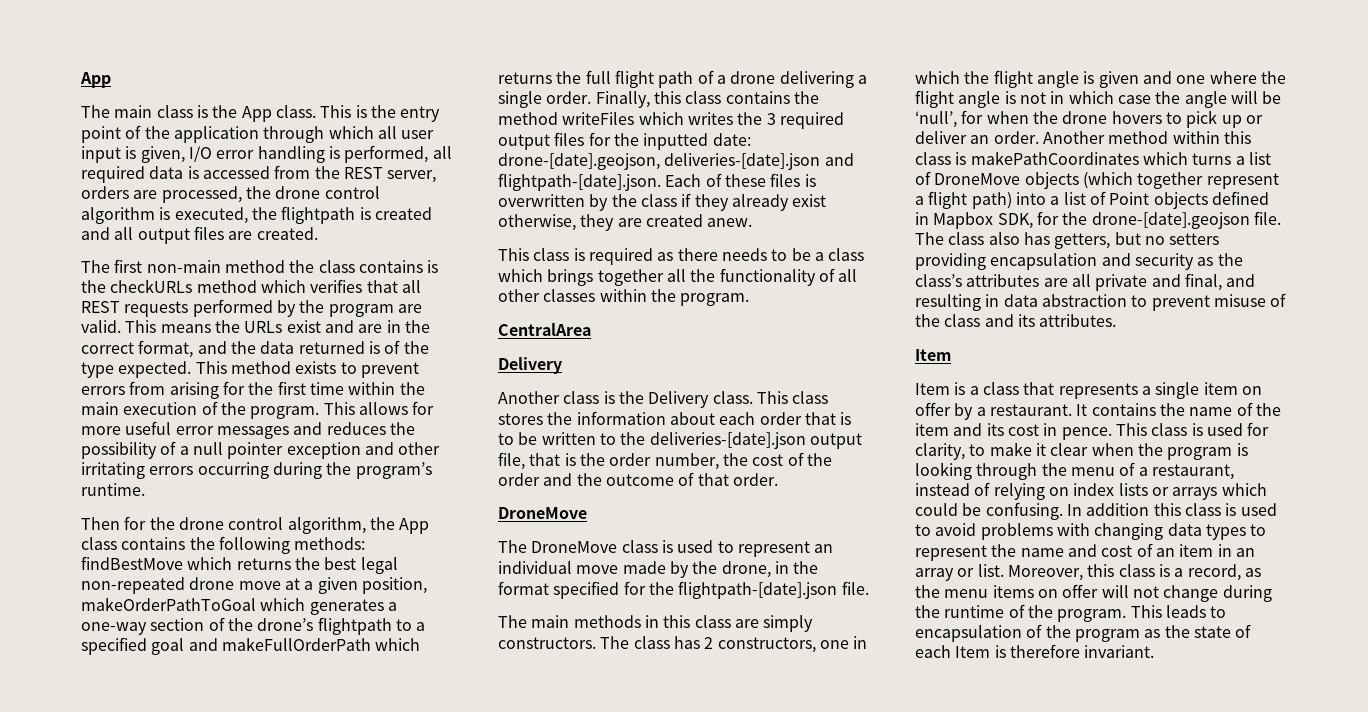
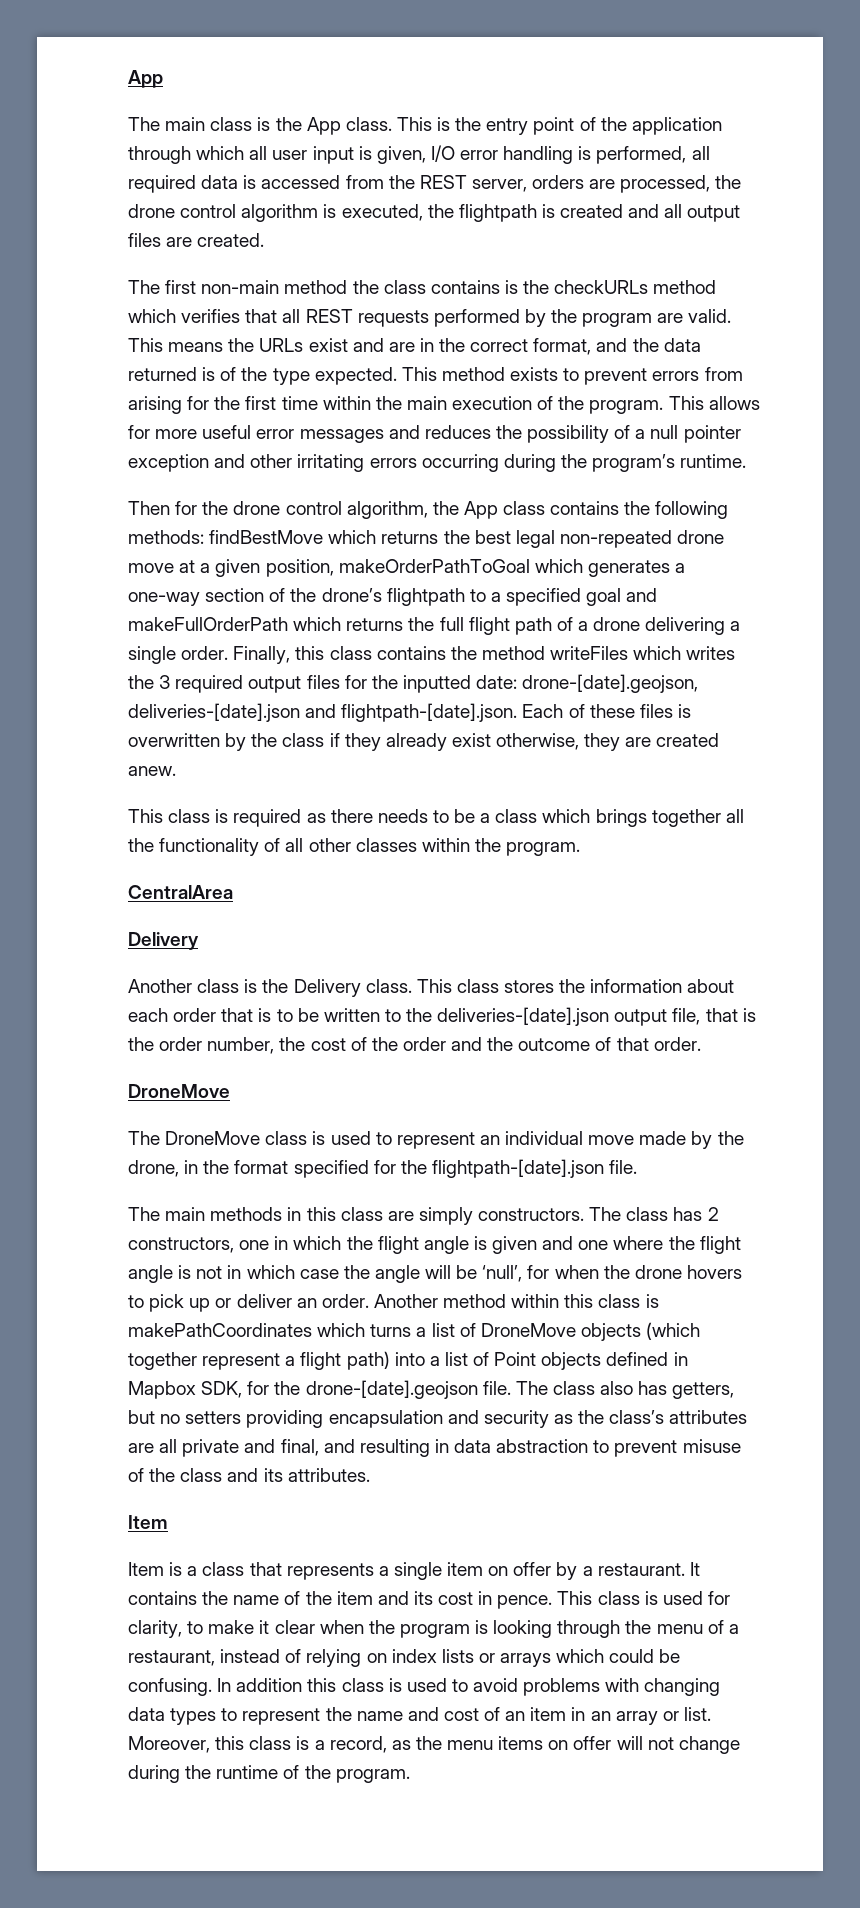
- This leads to encapsulation of the program as the state of each Item is therefore invariant.

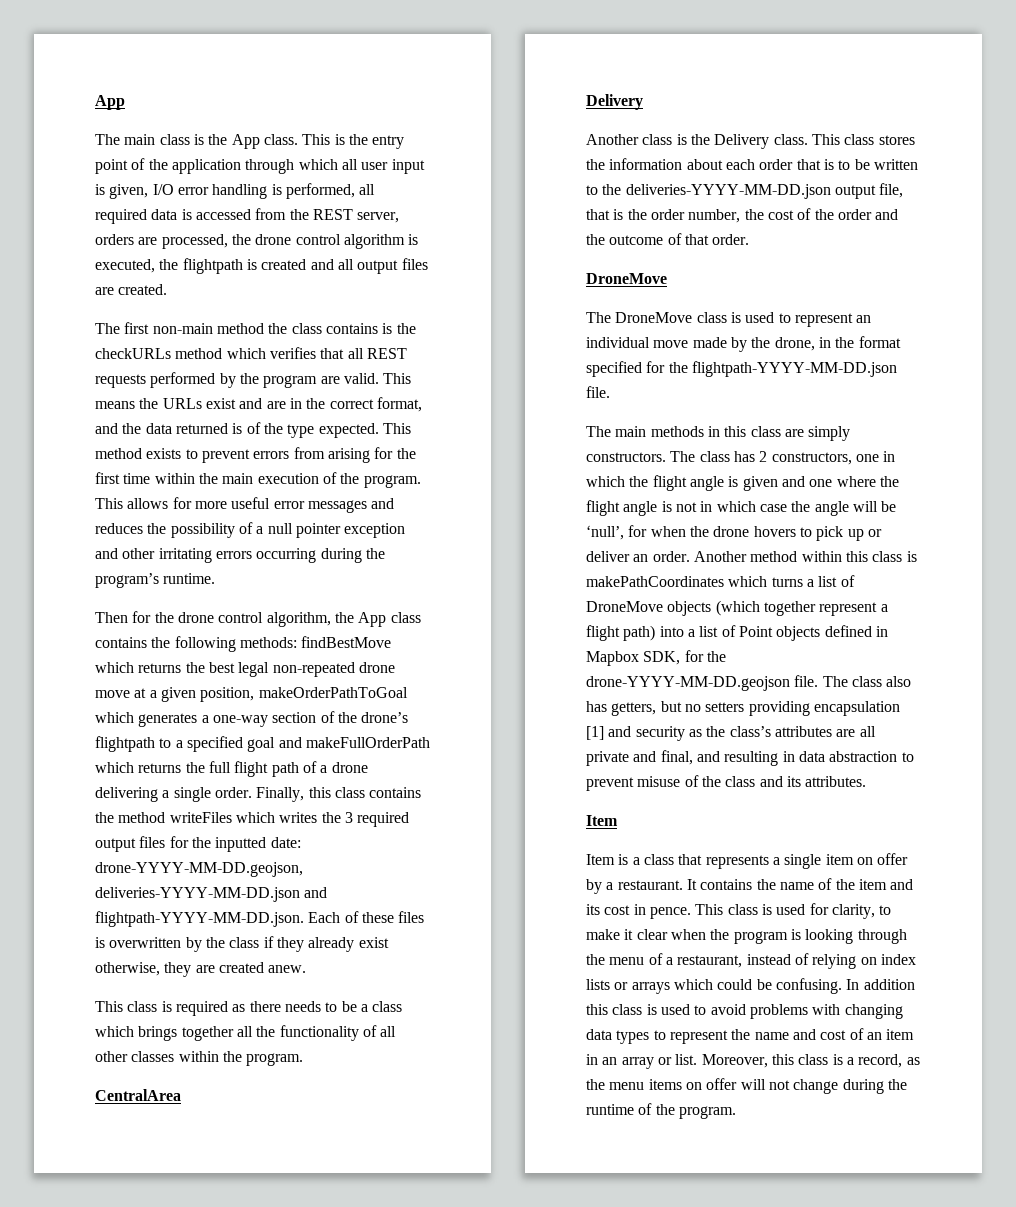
- Finally, this class contains the method writeFiles which writes the 3 required output files for the inputted date: drone-[date].geojson, deliveries-[date].json and flightpath-[date].json. Each of these files is overwritten by the class if they already exist otherwise, they are created anew.
+ Finally, this class contains the method writeFiles which writes the 3 required output files for the inputted date: drone-YYYY-MM-DD.geojson, deliveries-YYYY-MM-DD.json and flightpath-YYYY-MM-DD.json. Each of these files is overwritten by the class if they already exist otherwise, they are created anew.
- This class stores the information about each order that is to be written to the deliveries-[date].json output file, that is the order number, the cost of the order and the outcome of that order.
+ This class stores the information about each order that is to be written to the deliveries-YYYY-MM-DD.json output file, that is the order number, the cost of the order and the outcome of that order.
- The DroneMove class is used to represent an individual move made by the drone, in the format specified for the flightpath-[date].json file.
+ The DroneMove class is used to represent an individual move made by the drone, in the format specified for the flightpath-YYYY-MM-DD.json file.
- Another method within this class is makePathCoordinates which turns a list of DroneMove objects (which together represent a flight path) into a list of Point objects defined in Mapbox SDK, for the drone-[date].geojson file.
+ Another method within this class is makePathCoordinates which turns a list of DroneMove objects (which together represent a flight path) into a list of Point objects defined in Mapbox SDK, for the drone-YYYY-MM-DD.geojson file.
- The class also has getters, but no setters providing encapsulation and security as the class’s attributes are all private and final, and resulting in data abstraction to prevent misuse of the class and its attributes.
+ The class also has getters, but no setters providing encapsulation [1] and security as the class’s attributes are all private and final, and resulting in data abstraction to prevent misuse of the class and its attributes.

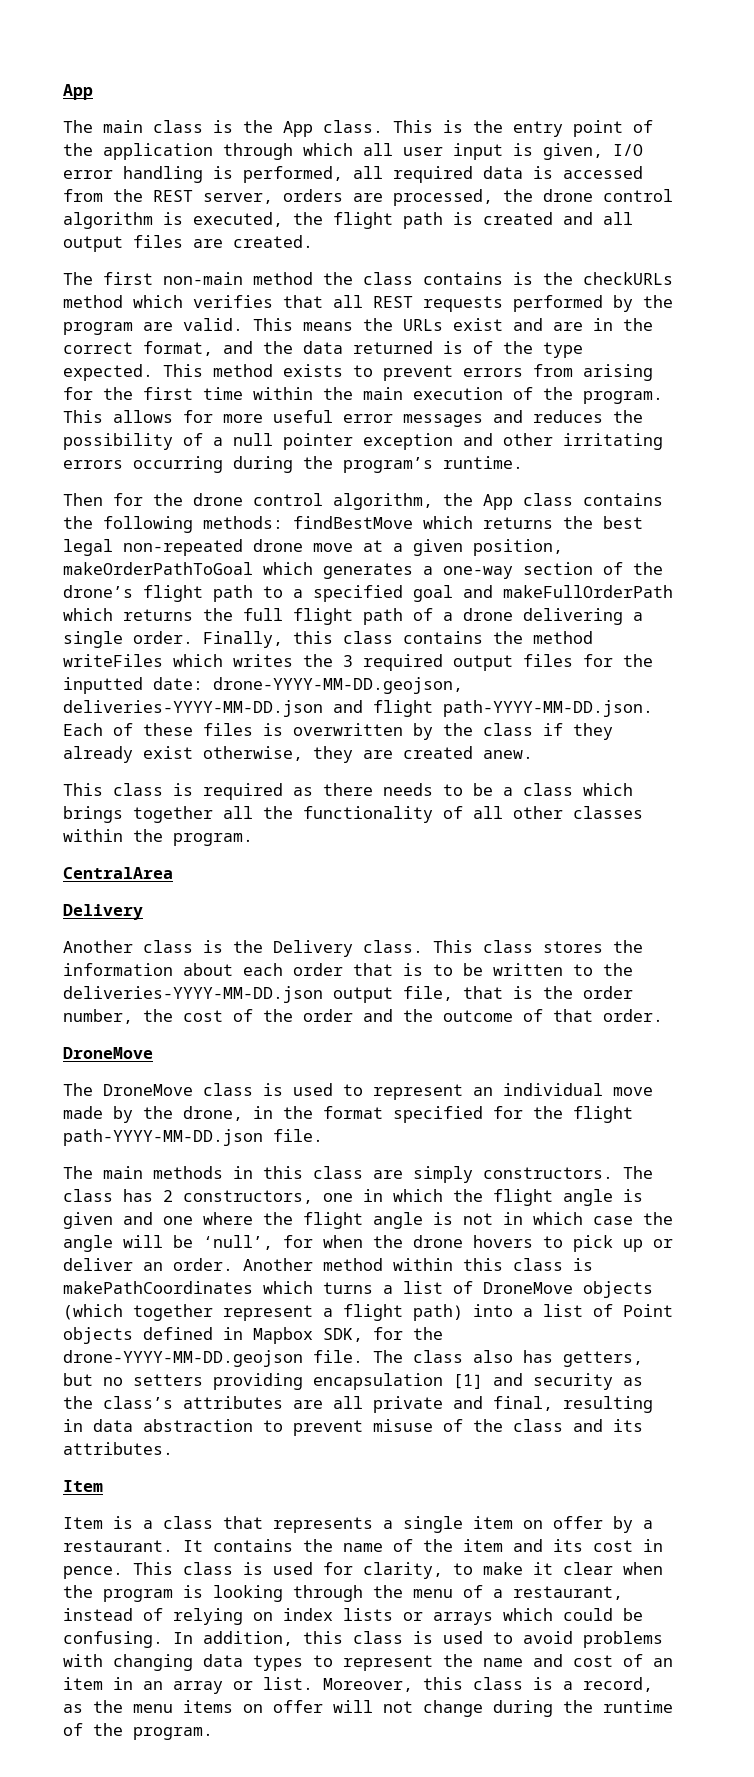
- This is the entry point of the application through which all user input is given, I/O error handling is performed, all required data is accessed from the REST server, orders are processed, the drone control algorithm is executed, the flightpath is created and all output files are created.
+ This is the entry point of the application through which all user input is given, I/O error handling is performed, all required data is accessed from the REST server, orders are processed, the drone control algorithm is executed, the flight path is created and all output files are created.
- Then for the drone control algorithm, the App class contains the following methods: findBestMove which returns the best legal non-repeated drone move at a given position, makeOrderPathToGoal which generates a one-way section of the drone’s flightpath to a specified goal and makeFullOrderPath which returns the full flight path of a drone delivering a single order.
+ Then for the drone control algorithm, the App class contains the following methods: findBestMove which returns the best legal non-repeated drone move at a given position, makeOrderPathToGoal which generates a one-way section of the drone’s flight path to a specified goal and makeFullOrderPath which returns the full flight path of a drone delivering a single order.
- Finally, this class contains the method writeFiles which writes the 3 required output files for the inputted date: drone-YYYY-MM-DD.geojson, deliveries-YYYY-MM-DD.json and flightpath-YYYY-MM-DD.json. Each of these files is overwritten by the class if they already exist otherwise, they are created anew.
+ Finally, this class contains the method writeFiles which writes the 3 required output files for the inputted date: drone-YYYY-MM-DD.geojson, deliveries-YYYY-MM-DD.json and flight path-YYYY-MM-DD.json. Each of these files is overwritten by the class if they already exist otherwise, they are created anew.
- The DroneMove class is used to represent an individual move made by the drone, in the format specified for the flightpath-YYYY-MM-DD.json file.
+ The DroneMove class is used to represent an individual move made by the drone, in the format specified for the flight path-YYYY-MM-DD.json file.
- The class also has getters, but no setters providing encapsulation [1] and security as the class’s attributes are all private and final, and resulting in data abstraction to prevent misuse of the class and its attributes.
+ The class also has getters, but no setters providing encapsulation [1] and security as the class’s attributes are all private and final, resulting in data abstraction to prevent misuse of the class and its attributes.
- In addition this class is used to avoid problems with changing data types to represent the name and cost of an item in an array or list.
+ In addition, this class is used to avoid problems with changing data types to represent the name and cost of an item in an array or list.

